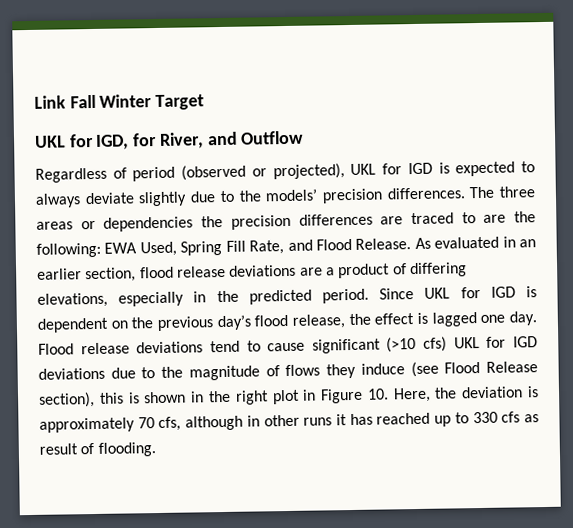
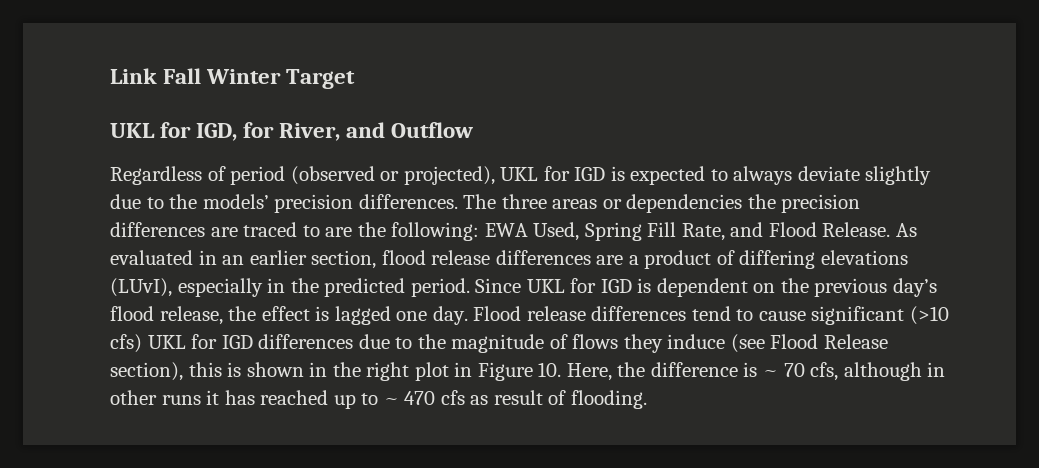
- As evaluated in an earlier section, flood release deviations are a product of differing elevations, especially in the predicted period.
+ As evaluated in an earlier section, flood release differences are a product of differing elevations (LUvI), especially in the predicted period.
- Flood release deviations tend to cause significant (>10 cfs) UKL for IGD deviations due to the magnitude of flows they induce (see Flood Release section), this is shown in the right plot in Figure 10. Here, the deviation is approximately 70 cfs, although in other runs it has reached up to 330 cfs as result of flooding.
+ Flood release differences tend to cause significant (>10 cfs) UKL for IGD differences due to the magnitude of flows they induce (see Flood Release section), this is shown in the right plot in Figure 10. Here, the difference is ~ 70 cfs, although in other runs it has reached up to ~ 470 cfs as result of flooding.

